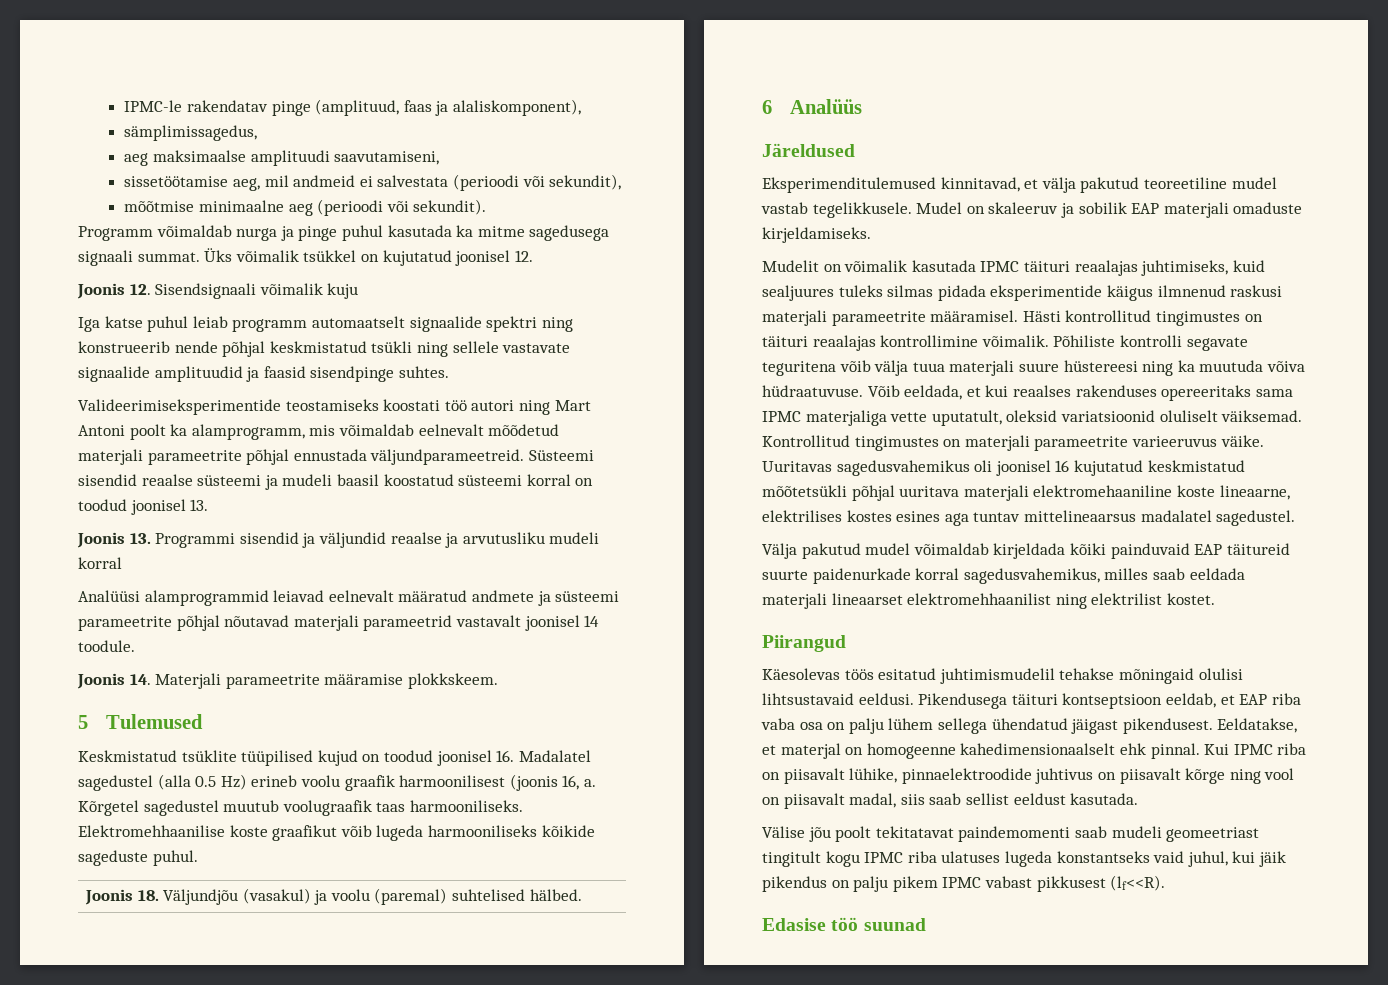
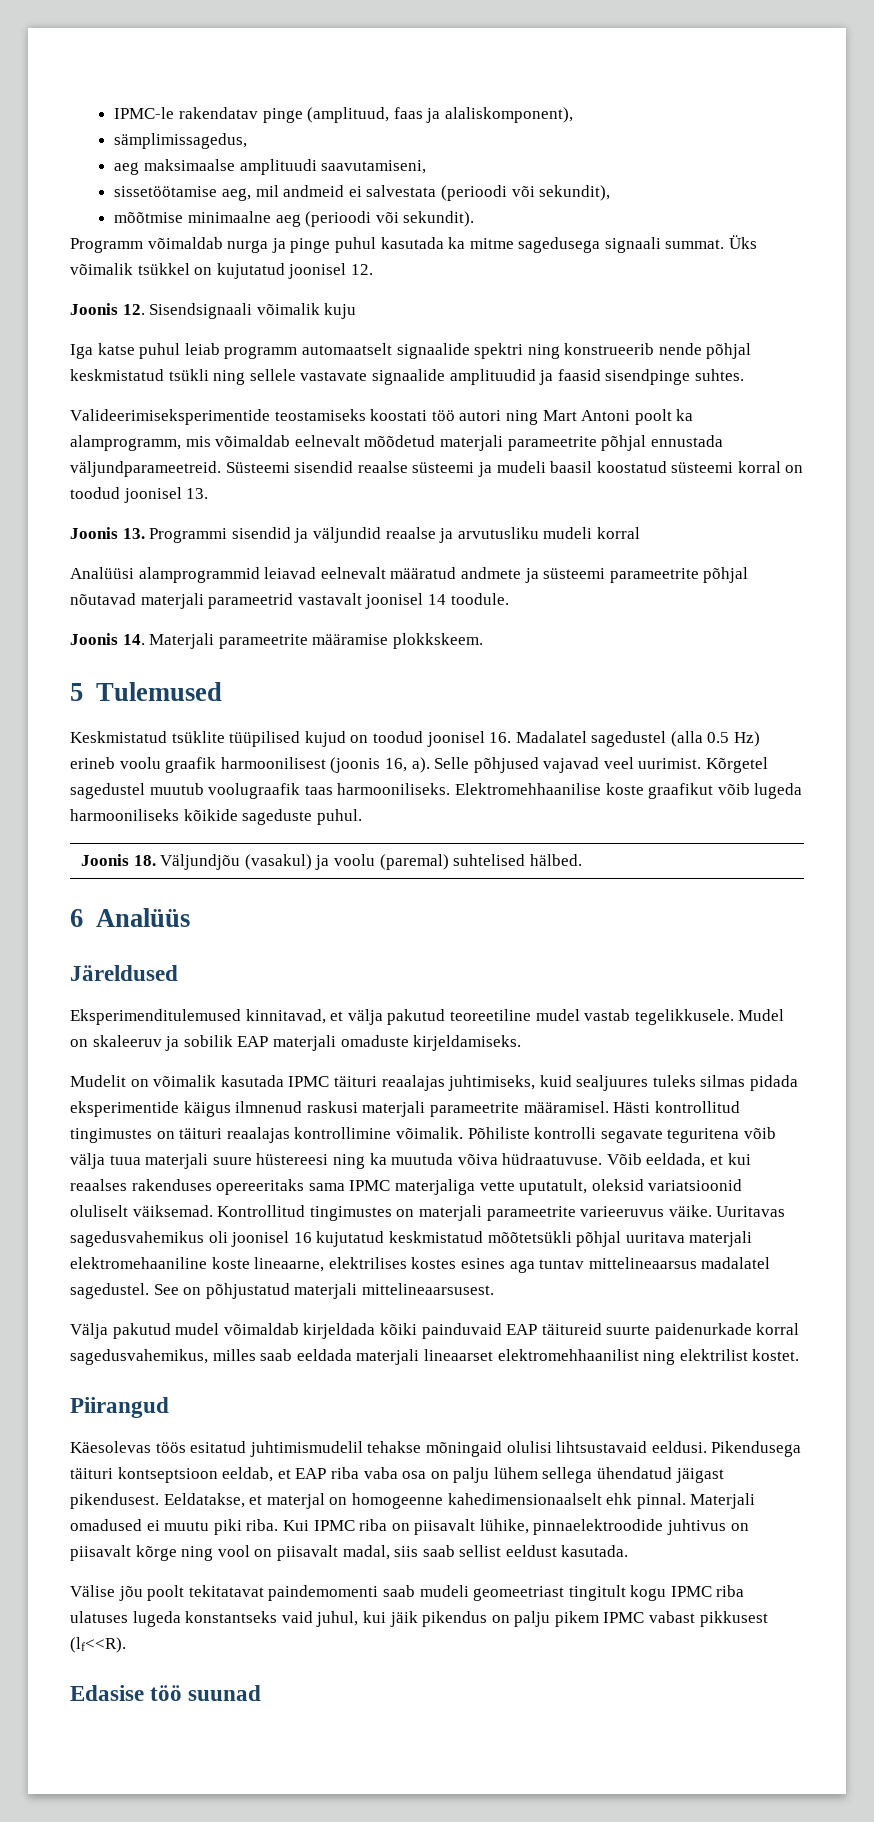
- Keskmistatud tsüklite tüüpilised kujud on toodud joonisel 16. Madalatel sagedustel (alla 0.5 Hz) erineb voolu graafik harmoonilisest (joonis 16, a.
+ Keskmistatud tsüklite tüüpilised kujud on toodud joonisel 16. Madalatel sagedustel (alla 0.5 Hz) erineb voolu graafik harmoonilisest (joonis 16, a). Selle põhjused vajavad veel uurimist.
+ See on põhjustatud materjali mittelineaarsusest.
+ Materjali omadused ei muutu piki riba.

